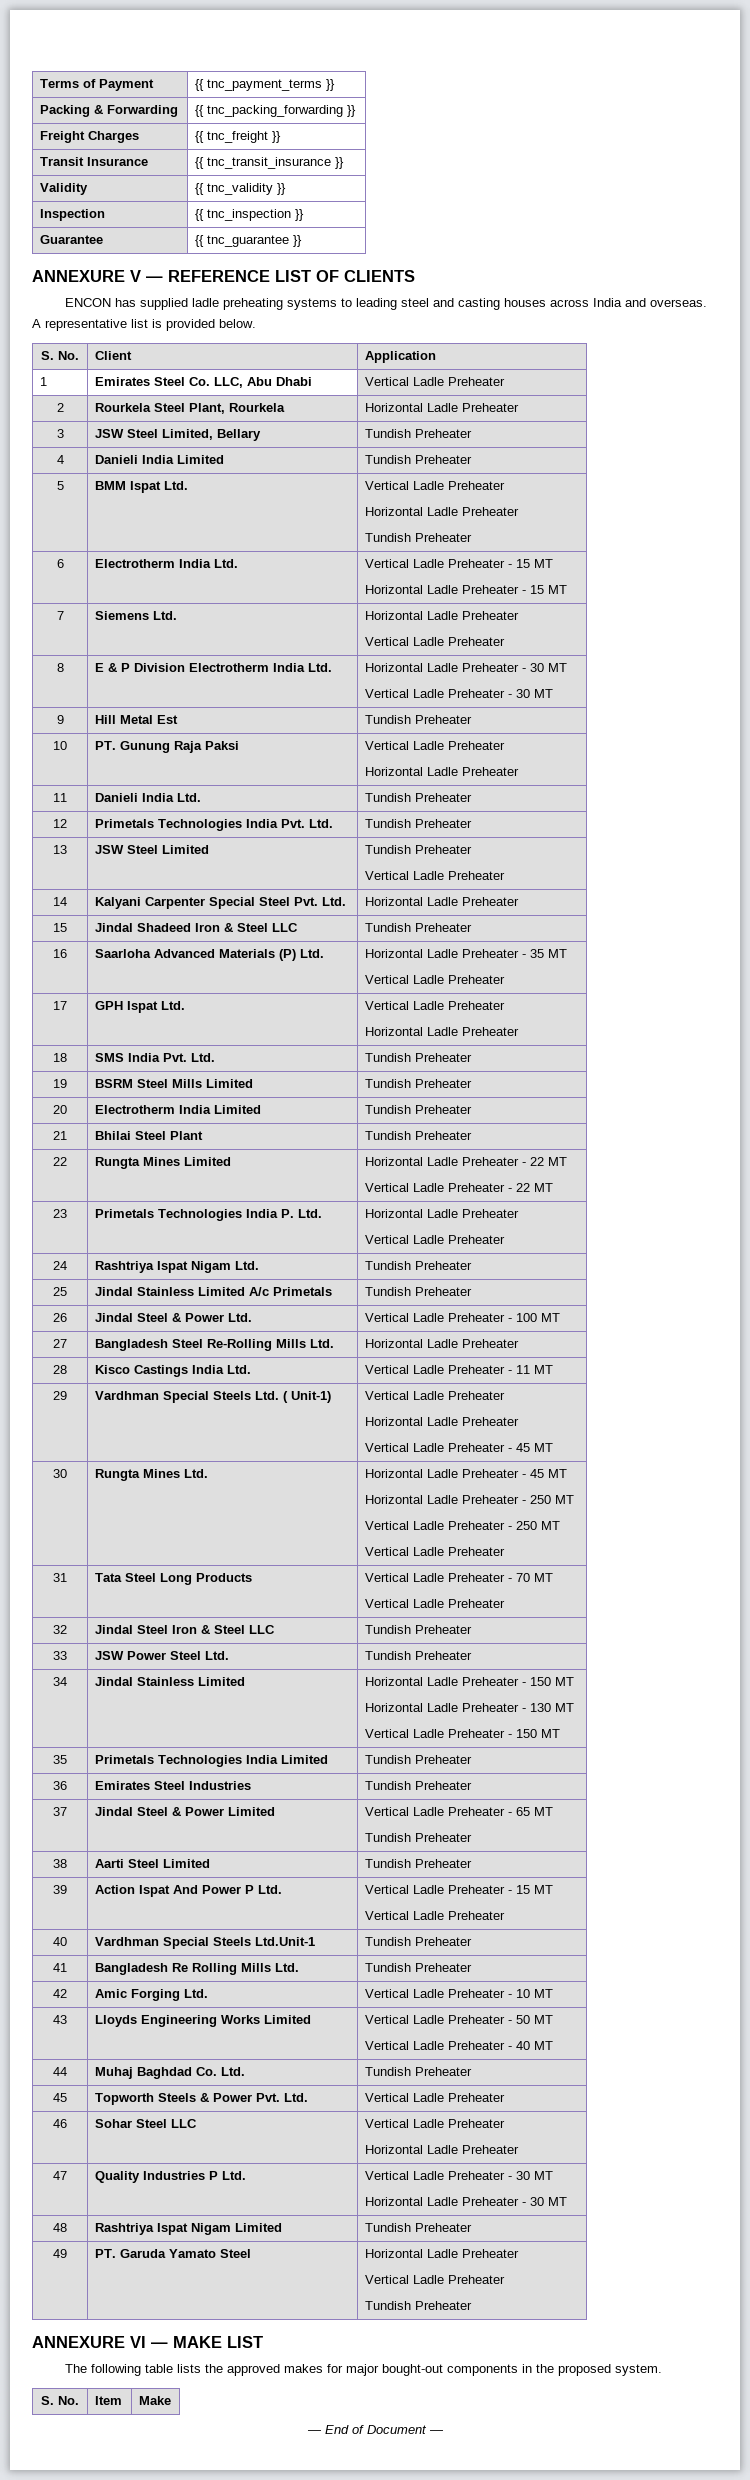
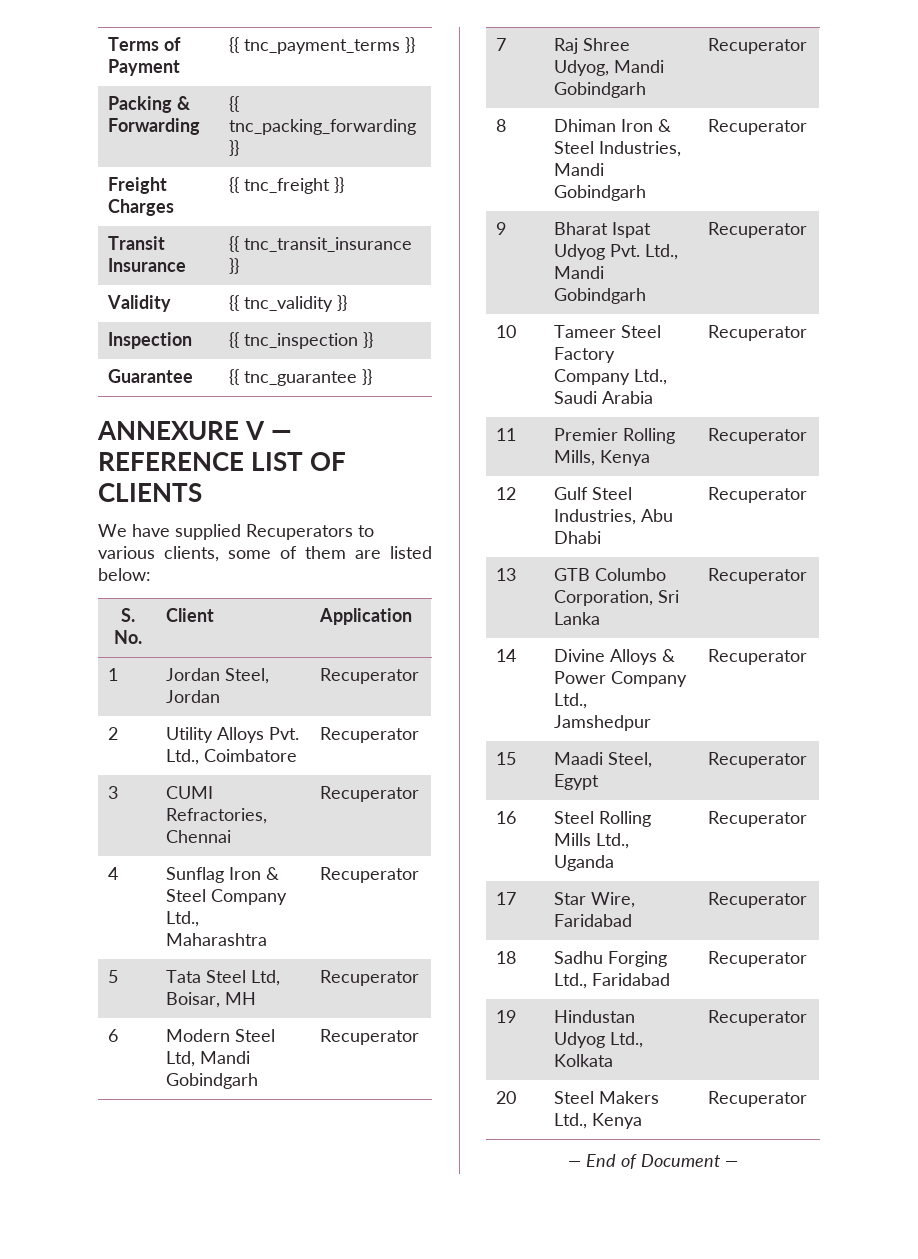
- ENCON has supplied ladle preheating systems to leading steel and casting houses across India and overseas. A representative list is provided below.
+ We have supplied Recuperators to various clients, some of them are listed below:
- 1 | Emirates Steel Co. LLC, Abu Dhabi | Vertical Ladle Preheater
- 2 | Rourkela Steel Plant, Rourkela | Horizontal Ladle Preheater
- 3 | JSW Steel Limited, Bellary | Tundish Preheater
- 4 | Danieli India Limited | Tundish Preheater
- 5 | BMM Ispat Ltd. | Vertical Ladle Preheater
- Horizontal Ladle Preheater
- Tundish Preheater
- 6 | Electrotherm India Ltd. | Vertical Ladle Preheater - 15 MT
- Horizontal Ladle Preheater - 15 MT
- 7 | Siemens Ltd. | Horizontal Ladle Preheater
- Vertical Ladle Preheater
- 8 | E & P Division Electrotherm India Ltd. | Horizontal Ladle Preheater - 30 MT
- Vertical Ladle Preheater - 30 MT
- 9 | Hill Metal Est | Tundish Preheater
- 10 | PT. Gunung Raja Paksi | Vertical Ladle Preheater
- Horizontal Ladle Preheater
- 11 | Danieli India Ltd. | Tundish Preheater
- 12 | Primetals Technologies India Pvt. Ltd. | Tundish Preheater
- 13 | JSW Steel Limited | Tundish Preheater
- Vertical Ladle Preheater
- 14 | Kalyani Carpenter Special Steel Pvt. Ltd. | Horizontal Ladle Preheater
- 15 | Jindal Shadeed Iron & Steel LLC | Tundish Preheater
- 16 | Saarloha Advanced Materials (P) Ltd. | Horizontal Ladle Preheater - 35 MT
- Vertical Ladle Preheater
- 17 | GPH Ispat Ltd. | Vertical Ladle Preheater
- Horizontal Ladle Preheater
- 18 | SMS India Pvt. Ltd. | Tundish Preheater
- 19 | BSRM Steel Mills Limited | Tundish Preheater
- 20 | Electrotherm India Limited | Tundish Preheater
- 21 | Bhilai Steel Plant | Tundish Preheater
- 22 | Rungta Mines Limited | Horizontal Ladle Preheater - 22 MT
- Vertical Ladle Preheater - 22 MT
- 23 | Primetals Technologies India P. Ltd. | Horizontal Ladle Preheater
- Vertical Ladle Preheater
- 24 | Rashtriya Ispat Nigam Ltd. | Tundish Preheater
- 25 | Jindal Stainless Limited A/c Primetals | Tundish Preheater
- 26 | Jindal Steel & Power Ltd. | Vertical Ladle Preheater - 100 MT
- 27 | Bangladesh Steel Re-Rolling Mills Ltd. | Horizontal Ladle Preheater
- 28 | Kisco Castings India Ltd. | Vertical Ladle Preheater - 11 MT
- 29 | Vardhman Special Steels Ltd. ( Unit-1) | Vertical Ladle Preheater
- Horizontal Ladle Preheater
- Vertical Ladle Preheater - 45 MT
- 30 | Rungta Mines Ltd. | Horizontal Ladle Preheater - 45 MT
- Horizontal Ladle Preheater - 250 MT
- Vertical Ladle Preheater - 250 MT
- Vertical Ladle Preheater
- 31 | Tata Steel Long Products | Vertical Ladle Preheater - 70 MT
- Vertical Ladle Preheater
- 32 | Jindal Steel Iron & Steel LLC | Tundish Preheater
- 33 | JSW Power Steel Ltd. | Tundish Preheater
- 34 | Jindal Stainless Limited | Horizontal Ladle Preheater - 150 MT
- Horizontal Ladle Preheater - 130 MT
- Vertical Ladle Preheater - 150 MT
- 35 | Primetals Technologies India Limited | Tundish Preheater
- 36 | Emirates Steel Industries | Tundish Preheater
- 37 | Jindal Steel & Power Limited | Vertical Ladle Preheater - 65 MT
- Tundish Preheater
- 38 | Aarti Steel Limited | Tundish Preheater
- 39 | Action Ispat And Power P Ltd. | Vertical Ladle Preheater - 15 MT
- Vertical Ladle Preheater
- 40 | Vardhman Special Steels Ltd.Unit-1 | Tundish Preheater
- 41 | Bangladesh Re Rolling Mills Ltd. | Tundish Preheater
- 42 | Amic Forging Ltd. | Vertical Ladle Preheater - 10 MT
- 43 | Lloyds Engineering Works Limited | Vertical Ladle Preheater - 50 MT
- Vertical Ladle Preheater - 40 MT
- 44 | Muhaj Baghdad Co. Ltd. | Tundish Preheater
- 45 | Topworth Steels & Power Pvt. Ltd. | Vertical Ladle Preheater
- 46 | Sohar Steel LLC | Vertical Ladle Preheater
- Horizontal Ladle Preheater
- 47 | Quality Industries P Ltd. | Vertical Ladle Preheater - 30 MT
- Horizontal Ladle Preheater - 30 MT
- 48 | Rashtriya Ispat Nigam Limited | Tundish Preheater
- 49 | PT. Garuda Yamato Steel | Horizontal Ladle Preheater
- Vertical Ladle Preheater
- Tundish Preheater
- ANNEXURE VI — MAKE LIST
- The following table lists the approved makes for major bought-out components in the proposed system.
- S. No. | Item | Make
+ 1 | Jordan Steel, Jordan | Recuperator
+ 2 | Utility Alloys Pvt. Ltd., Coimbatore | Recuperator
+ 3 | CUMI Refractories, Chennai | Recuperator
+ 4 | Sunflag Iron & Steel Company Ltd., Maharashtra | Recuperator
+ 5 | Tata Steel Ltd, Boisar, MH | Recuperator
+ 6 | Modern Steel Ltd, Mandi Gobindgarh | Recuperator
+ 7 | Raj Shree Udyog, Mandi Gobindgarh | Recuperator
+ 8 | Dhiman Iron & Steel Industries, Mandi Gobindgarh | Recuperator
+ 9 | Bharat Ispat Udyog Pvt. Ltd., Mandi Gobindgarh | Recuperator
+ 10 | Tameer Steel Factory Company Ltd., Saudi Arabia | Recuperator
+ 11 | Premier Rolling Mills, Kenya | Recuperator
+ 12 | Gulf Steel Industries, Abu Dhabi | Recuperator
+ 13 | GTB Columbo Corporation, Sri Lanka | Recuperator
+ 14 | Divine Alloys & Power Company Ltd., Jamshedpur | Recuperator
+ 15 | Maadi Steel, Egypt | Recuperator
+ 16 | Steel Rolling Mills Ltd., Uganda | Recuperator
+ 17 | Star Wire, Faridabad | Recuperator
+ 18 | Sadhu Forging Ltd., Faridabad | Recuperator
+ 19 | Hindustan Udyog Ltd., Kolkata | Recuperator
+ 20 | Steel Makers Ltd., Kenya | Recuperator

